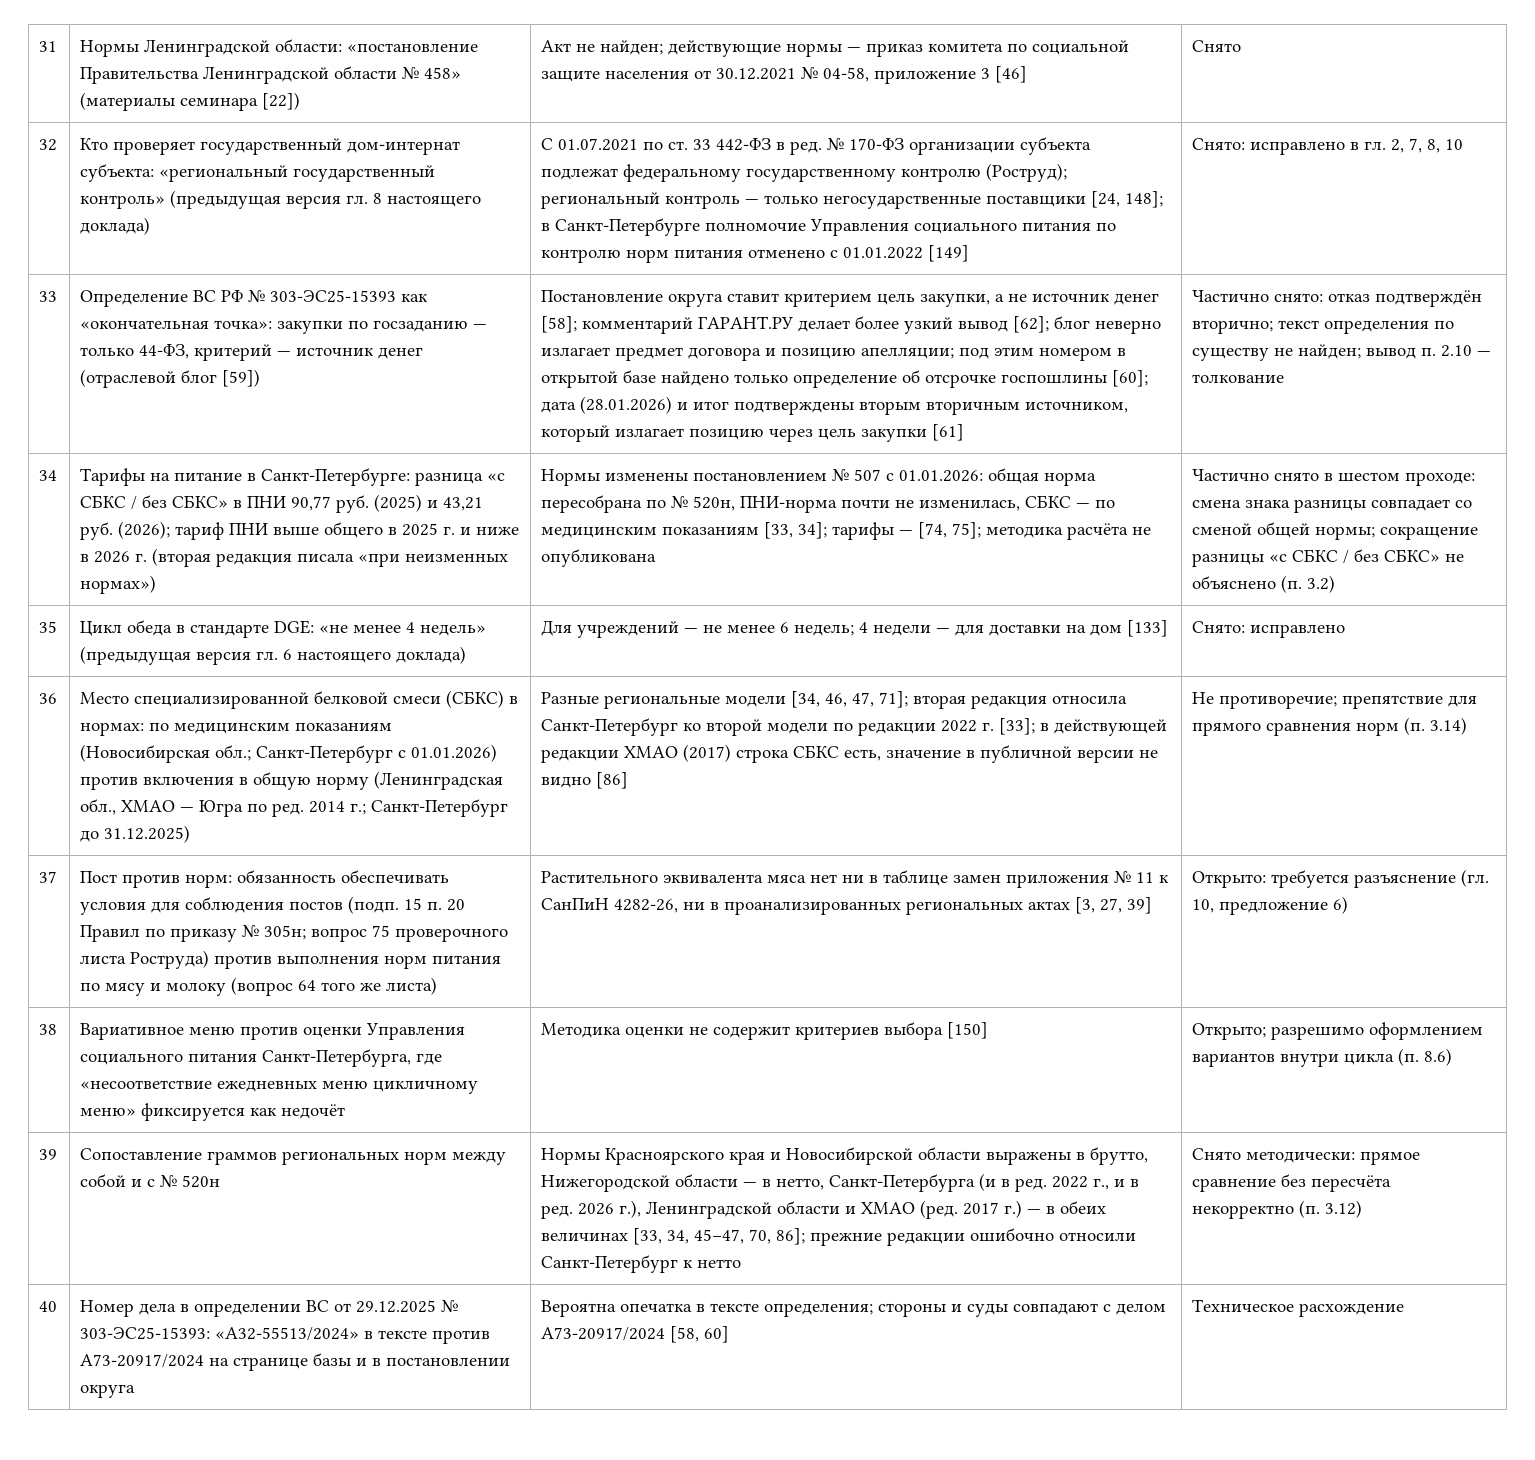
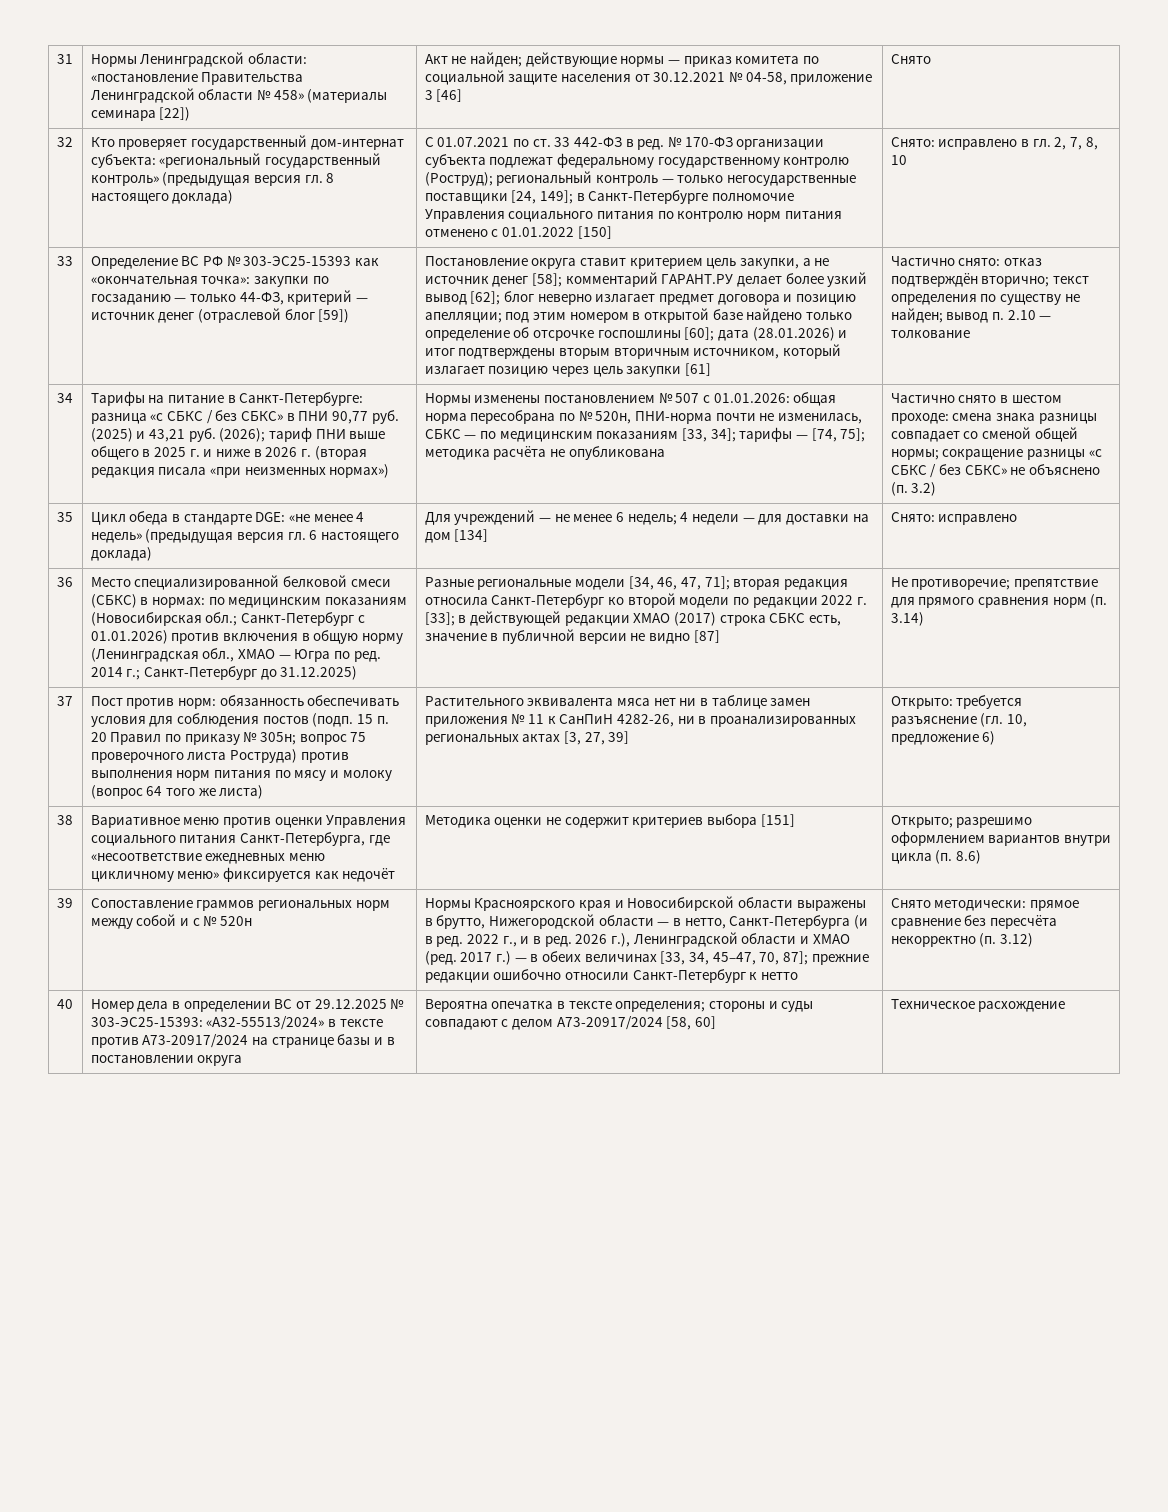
- № 170-ФЗ организации субъекта подлежат федеральному государственному контролю (Роструд); региональный контроль — только негосударственные поставщики [24, 148]; в Санкт-Петербурге полномочие Управления социального питания по контролю норм питания отменено с 01.01.2022 [149]
+ № 170-ФЗ организации субъекта подлежат федеральному государственному контролю (Роструд); региональный контроль — только негосударственные поставщики [24, 149]; в Санкт-Петербурге полномочие Управления социального питания по контролю норм питания отменено с 01.01.2022 [150]
- 35 | Цикл обеда в стандарте DGE: «не менее 4 недель» (предыдущая версия гл. 6 настоящего доклада) | Для учреждений — не менее 6 недель; 4 недели — для доставки на дом [133] | Снято: исправлено
+ 35 | Цикл обеда в стандарте DGE: «не менее 4 недель» (предыдущая версия гл. 6 настоящего доклада) | Для учреждений — не менее 6 недель; 4 недели — для доставки на дом [134] | Снято: исправлено
- Разные региональные модели [34, 46, 47, 71]; вторая редакция относила Санкт-Петербург ко второй модели по редакции 2022 г. [33]; в действующей редакции ХМАО (2017) строка СБКС есть, значение в публичной версии не видно [86]
+ Разные региональные модели [34, 46, 47, 71]; вторая редакция относила Санкт-Петербург ко второй модели по редакции 2022 г. [33]; в действующей редакции ХМАО (2017) строка СБКС есть, значение в публичной версии не видно [87]
- 38 | Вариативное меню против оценки Управления социального питания Санкт-Петербурга, где «несоответствие ежедневных меню цикличному меню» фиксируется как недочёт | Методика оценки не содержит критериев выбора [150] | Открыто; разрешимо оформлением вариантов внутри цикла (п. 8.6)
+ 38 | Вариативное меню против оценки Управления социального питания Санкт-Петербурга, где «несоответствие ежедневных меню цикличному меню» фиксируется как недочёт | Методика оценки не содержит критериев выбора [151] | Открыто; разрешимо оформлением вариантов внутри цикла (п. 8.6)
- 2017 г.) — в обеих величинах [33, 34, 45–47, 70, 86]; прежние редакции ошибочно относили Санкт-Петербург к нетто
+ 2017 г.) — в обеих величинах [33, 34, 45–47, 70, 87]; прежние редакции ошибочно относили Санкт-Петербург к нетто

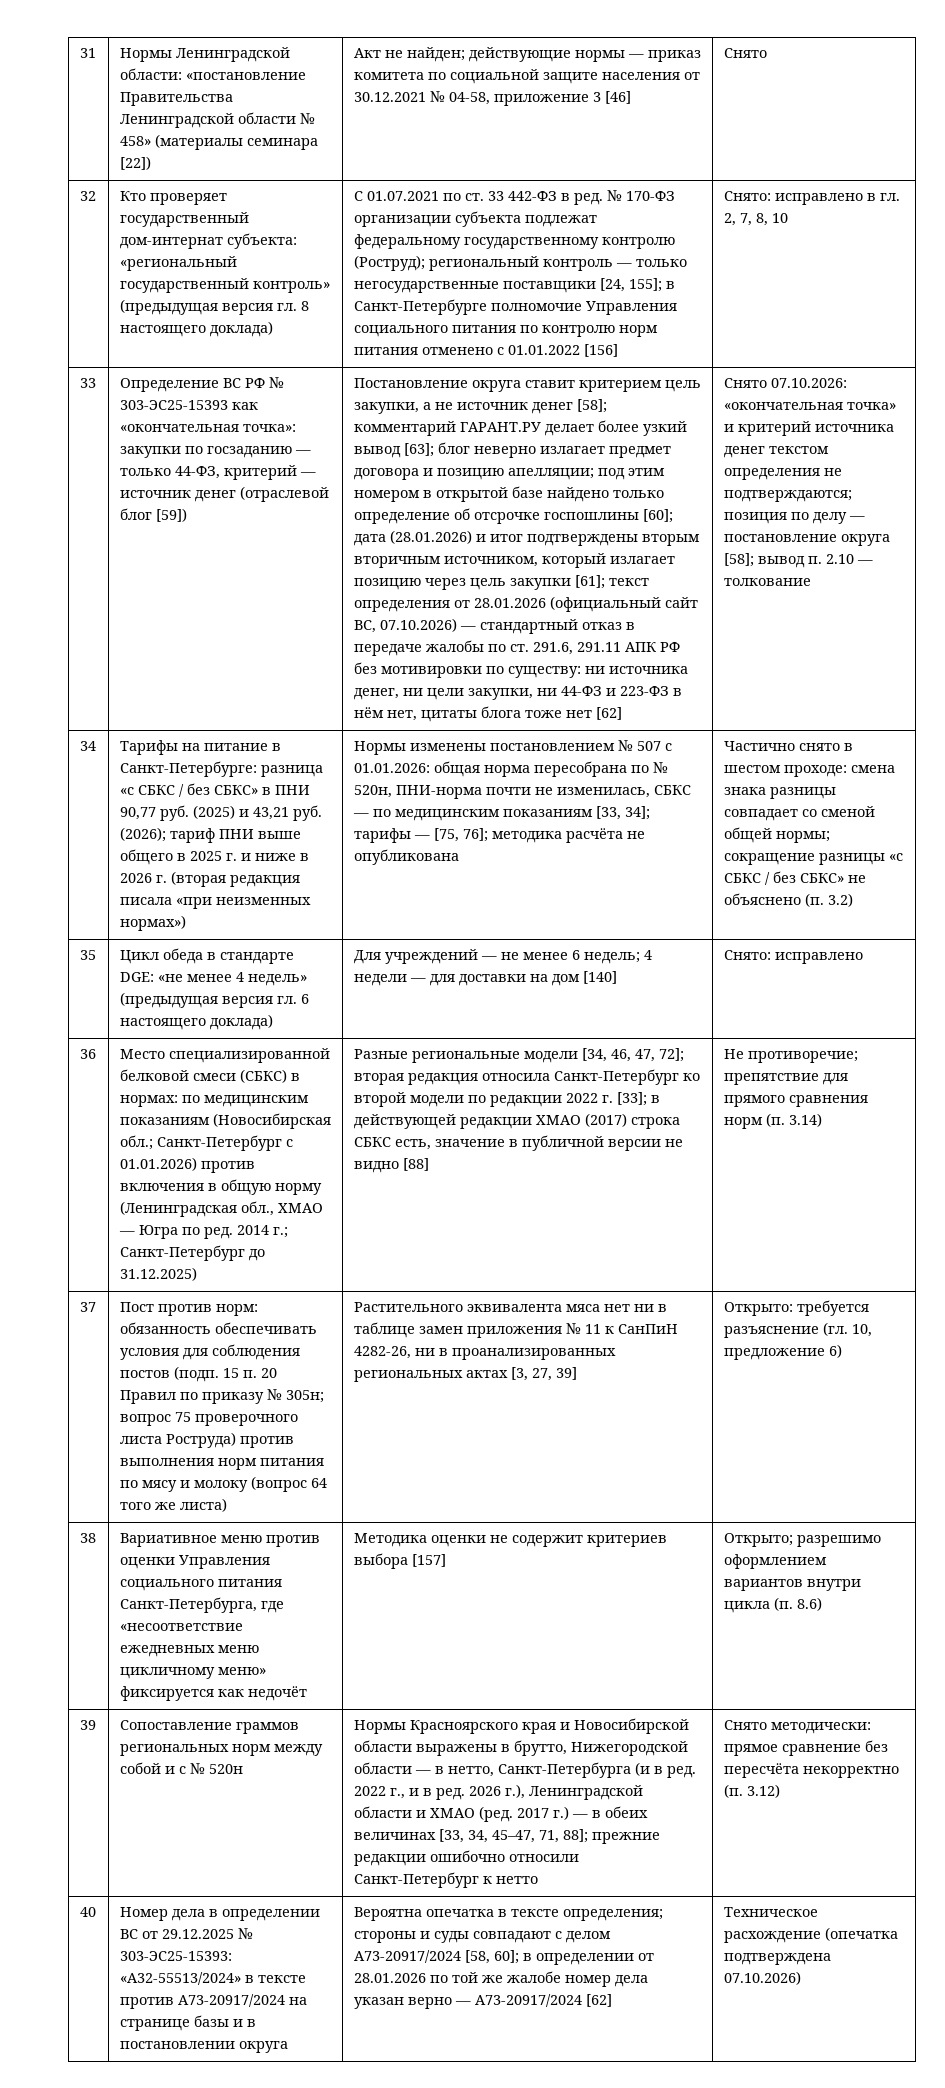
- № 170-ФЗ организации субъекта подлежат федеральному государственному контролю (Роструд); региональный контроль — только негосударственные поставщики [24, 149]; в Санкт-Петербурге полномочие Управления социального питания по контролю норм питания отменено с 01.01.2022 [150]
+ № 170-ФЗ организации субъекта подлежат федеральному государственному контролю (Роструд); региональный контроль — только негосударственные поставщики [24, 155]; в Санкт-Петербурге полномочие Управления социального питания по контролю норм питания отменено с 01.01.2022 [156]
- Постановление округа ставит критерием цель закупки, а не источник денег [58]; комментарий ГАРАНТ.РУ делает более узкий вывод [62]; блог неверно излагает предмет договора и позицию апелляции; под этим номером в открытой базе найдено только определение об отсрочке госпошлины [60]; дата (28.01.2026) и итог подтверждены вторым вторичным источником, который излагает позицию через цель закупки [61] | Частично снято: отказ подтверждён вторично; текст определения по существу не найден; вывод п. 2.10 — толкование
+ Постановление округа ставит критерием цель закупки, а не источник денег [58]; комментарий ГАРАНТ.РУ делает более узкий вывод [63]; блог неверно излагает предмет договора и позицию апелляции; под этим номером в открытой базе найдено только определение об отсрочке госпошлины [60]; дата (28.01.2026) и итог подтверждены вторым вторичным источником, который излагает позицию через цель закупки [61]; текст определения от 28.01.2026 (официальный сайт ВС, 07.10.2026) — стандартный отказ в передаче жалобы по ст. 291.6, 291.11 АПК РФ без мотивировки по существу: ни источника денег, ни цели закупки, ни 44-ФЗ и 223-ФЗ в нём нет, цитаты блога тоже нет [62] | Снято 07.10.2026: «окончательная точка» и критерий источника денег текстом определения не подтверждаются; позиция по делу — постановление округа [58]; вывод п. 2.10 — толкование
- Нормы изменены постановлением № 507 с 01.01.2026: общая норма пересобрана по № 520н, ПНИ-норма почти не изменилась, СБКС — по медицинским показаниям [33, 34]; тарифы — [74, 75]; методика расчёта не опубликована
+ Нормы изменены постановлением № 507 с 01.01.2026: общая норма пересобрана по № 520н, ПНИ-норма почти не изменилась, СБКС — по медицинским показаниям [33, 34]; тарифы — [75, 76]; методика расчёта не опубликована
- 35 | Цикл обеда в стандарте DGE: «не менее 4 недель» (предыдущая версия гл. 6 настоящего доклада) | Для учреждений — не менее 6 недель; 4 недели — для доставки на дом [134] | Снято: исправлено
+ 35 | Цикл обеда в стандарте DGE: «не менее 4 недель» (предыдущая версия гл. 6 настоящего доклада) | Для учреждений — не менее 6 недель; 4 недели — для доставки на дом [140] | Снято: исправлено
- Разные региональные модели [34, 46, 47, 71]; вторая редакция относила Санкт-Петербург ко второй модели по редакции 2022 г. [33]; в действующей редакции ХМАО (2017) строка СБКС есть, значение в публичной версии не видно [87]
+ Разные региональные модели [34, 46, 47, 72]; вторая редакция относила Санкт-Петербург ко второй модели по редакции 2022 г. [33]; в действующей редакции ХМАО (2017) строка СБКС есть, значение в публичной версии не видно [88]
- 38 | Вариативное меню против оценки Управления социального питания Санкт-Петербурга, где «несоответствие ежедневных меню цикличному меню» фиксируется как недочёт | Методика оценки не содержит критериев выбора [151] | Открыто; разрешимо оформлением вариантов внутри цикла (п. 8.6)
+ 38 | Вариативное меню против оценки Управления социального питания Санкт-Петербурга, где «несоответствие ежедневных меню цикличному меню» фиксируется как недочёт | Методика оценки не содержит критериев выбора [157] | Открыто; разрешимо оформлением вариантов внутри цикла (п. 8.6)
- 2017 г.) — в обеих величинах [33, 34, 45–47, 70, 87]; прежние редакции ошибочно относили Санкт-Петербург к нетто
+ 2017 г.) — в обеих величинах [33, 34, 45–47, 71, 88]; прежние редакции ошибочно относили Санкт-Петербург к нетто
- Вероятна опечатка в тексте определения; стороны и суды совпадают с делом А73-20917/2024 [58, 60]
+ Вероятна опечатка в тексте определения; стороны и суды совпадают с делом А73-20917/2024 [58, 60]; в определении от 28.01.2026 по той же жалобе номер дела указан верно — А73-20917/2024 [62]
- Техническое расхождение
+ Техническое расхождение (опечатка подтверждена 07.10.2026)

